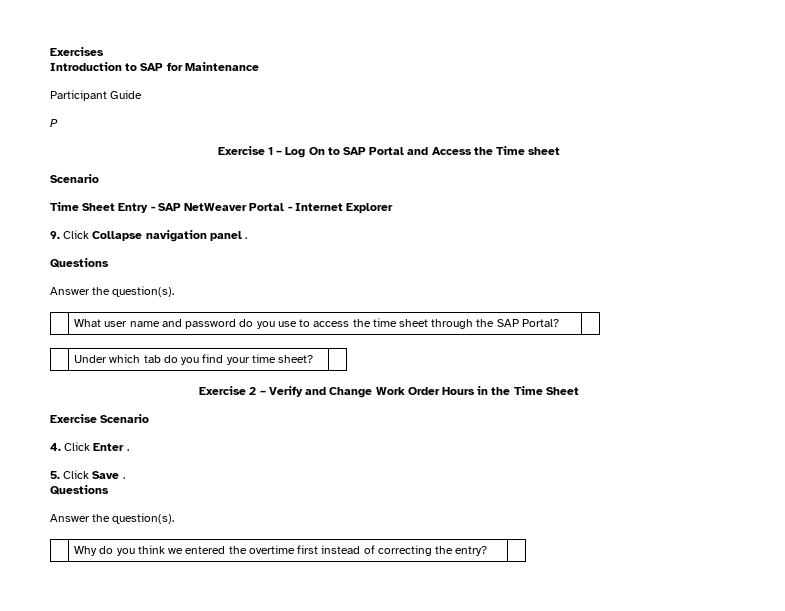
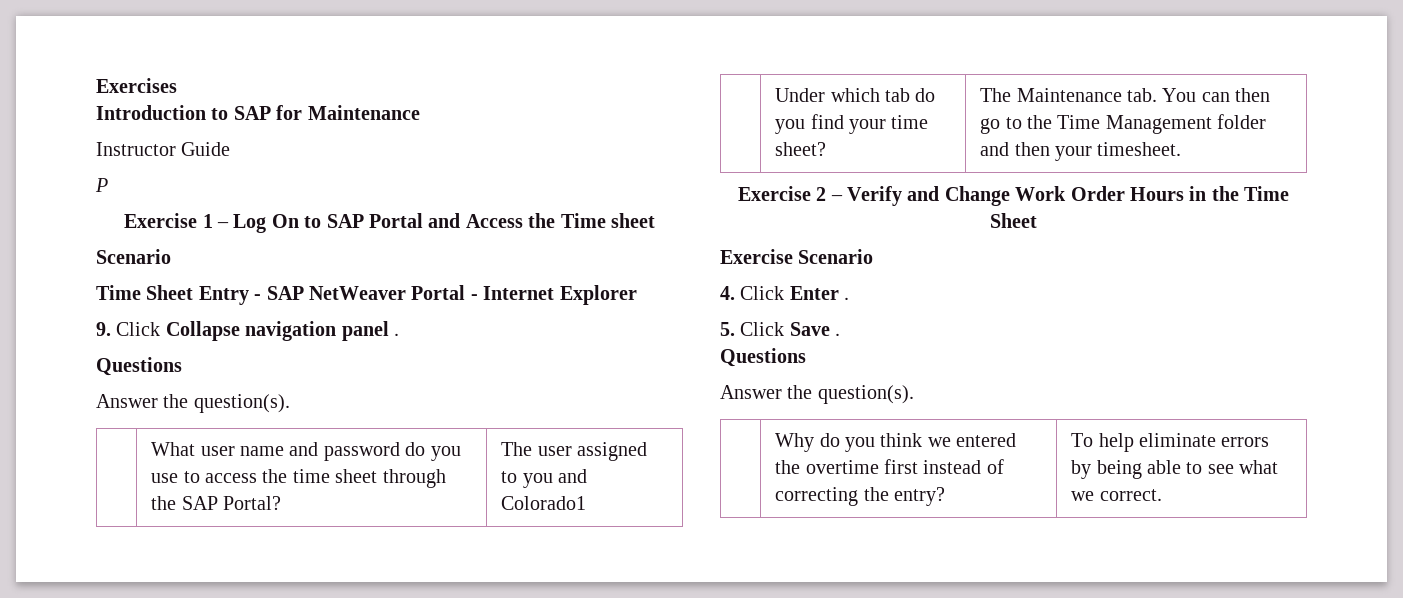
- Participant Guide
+ Instructor Guide
- | What user name and password do you use to access the time sheet through the SAP Portal? |
+ | What user name and password do you use to access the time sheet through the SAP Portal? | The user assigned to you and Colorado1
- | Under which tab do you find your time sheet? |
+ | Under which tab do you find your time sheet? | The Maintenance tab. You can then go to the Time Management folder and then your timesheet.
- | Why do you think we entered the overtime first instead of correcting the entry? |
+ | Why do you think we entered the overtime first instead of correcting the entry? | To help eliminate errors by being able to see what we correct.

